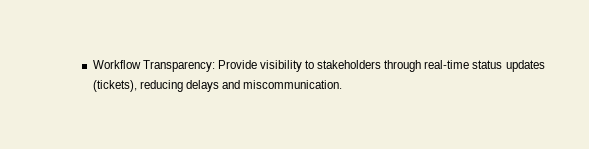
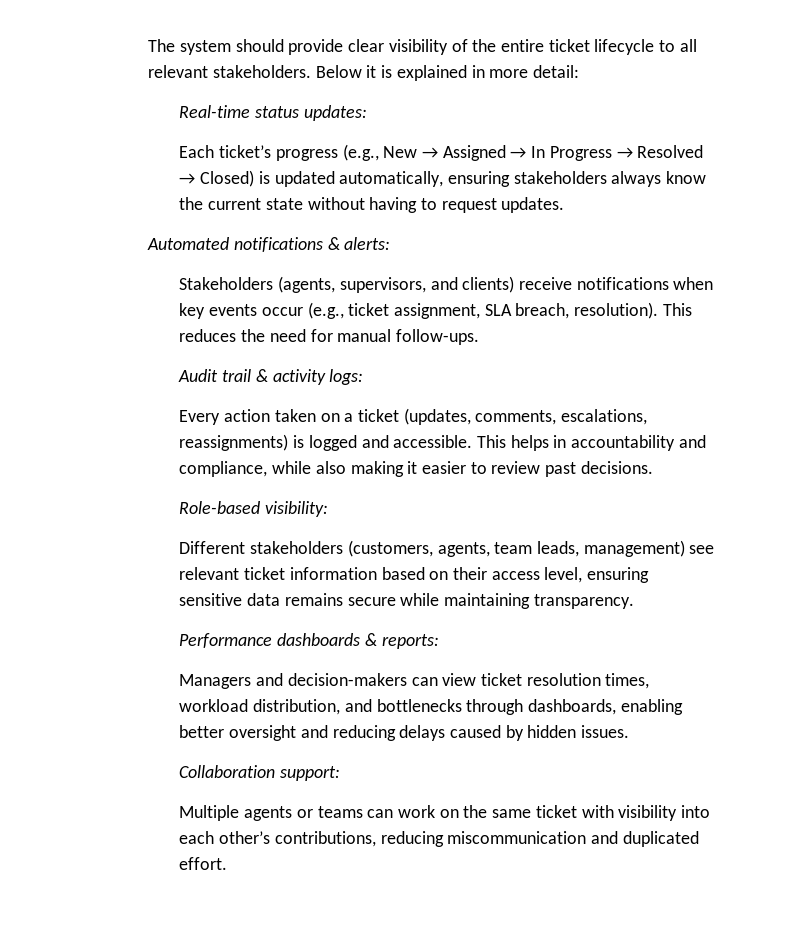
- Workflow Transparency: Provide visibility to stakeholders through real-time status updates (tickets), reducing delays and miscommunication.
+ The system should provide clear visibility of the entire ticket lifecycle to all relevant stakeholders. Below it is explained in more detail:
+ Real-time status updates:
+ Each ticket’s progress (e.g., New → Assigned → In Progress → Resolved → Closed) is updated automatically, ensuring stakeholders always know the current state without having to request updates.
+ Automated notifications & alerts:
+ Stakeholders (agents, supervisors, and clients) receive notifications when key events occur (e.g., ticket assignment, SLA breach, resolution). This reduces the need for manual follow-ups.
+ Audit trail & activity logs:
+ Every action taken on a ticket (updates, comments, escalations, reassignments) is logged and accessible. This helps in accountability and compliance, while also making it easier to review past decisions.
+ Role-based visibility:
+ Different stakeholders (customers, agents, team leads, management) see relevant ticket information based on their access level, ensuring sensitive data remains secure while maintaining transparency.
+ Performance dashboards & reports:
+ Managers and decision-makers can view ticket resolution times, workload distribution, and bottlenecks through dashboards, enabling better oversight and reducing delays caused by hidden issues.
+ Collaboration support:
+ Multiple agents or teams can work on the same ticket with visibility into each other’s contributions, reducing miscommunication and duplicated effort.

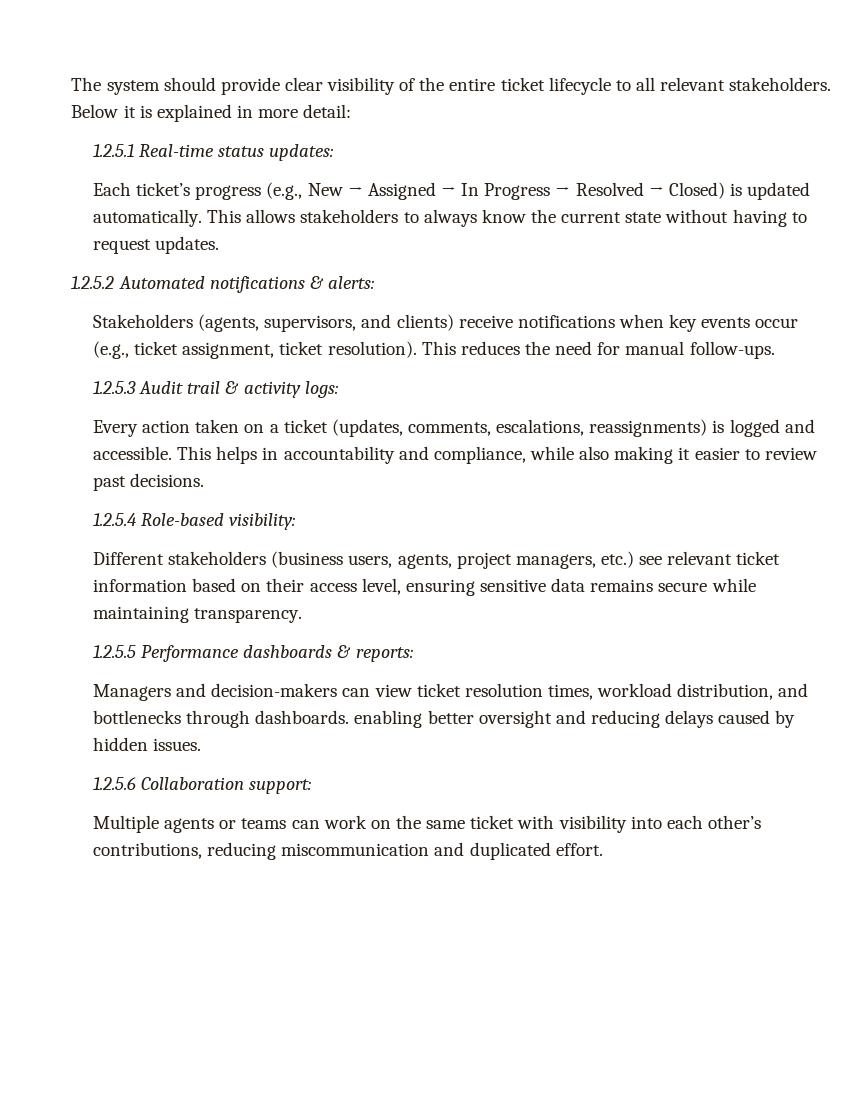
- Real-time status updates:
+ 1.2.5.1 Real-time status updates:
- Each ticket’s progress (e.g., New → Assigned → In Progress → Resolved → Closed) is updated automatically, ensuring stakeholders always know the current state without having to request updates.
+ Each ticket’s progress (e.g., New → Assigned → In Progress → Resolved → Closed) is updated automatically. This allows stakeholders to always know the current state without having to request updates.
- Automated notifications & alerts:
+ 1.2.5.2 Automated notifications & alerts:
- Stakeholders (agents, supervisors, and clients) receive notifications when key events occur (e.g., ticket assignment, SLA breach, resolution).
+ Stakeholders (agents, supervisors, and clients) receive notifications when key events occur (e.g., ticket assignment, ticket resolution).
- Audit trail & activity logs:
+ 1.2.5.3 Audit trail & activity logs:
- Role-based visibility:
+ 1.2.5.4 Role-based visibility:
- Different stakeholders (customers, agents, team leads, management) see relevant ticket information based on their access level, ensuring sensitive data remains secure while maintaining transparency.
+ Different stakeholders (business users, agents, project managers, etc.) see relevant ticket information based on their access level, ensuring sensitive data remains secure while maintaining transparency.
- Performance dashboards & reports:
+ 1.2.5.5 Performance dashboards & reports:
- Managers and decision-makers can view ticket resolution times, workload distribution, and bottlenecks through dashboards, enabling better oversight and reducing delays caused by hidden issues.
+ Managers and decision-makers can view ticket resolution times, workload distribution, and bottlenecks through dashboards. enabling better oversight and reducing delays caused by hidden issues.
- Collaboration support:
+ 1.2.5.6 Collaboration support:

